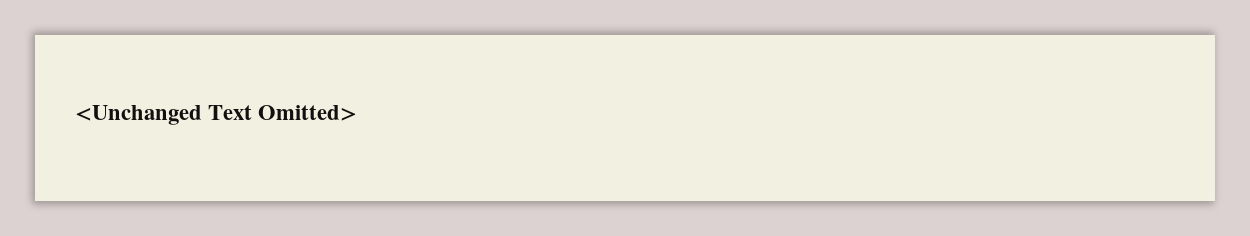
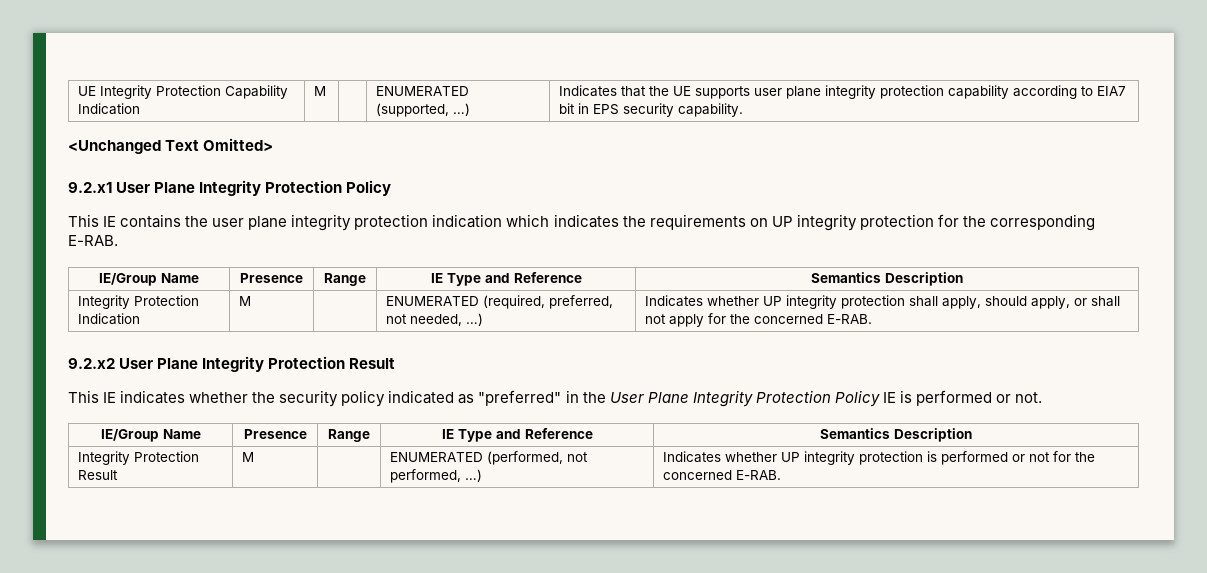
+ UE Integrity Protection Capability Indication | M | | ENUMERATED (supported, …) | Indicates that the UE supports user plane integrity protection capability according to EIA7 bit in EPS security capability.
  <Unchanged Text Omitted>
+ 9.2.x1 User Plane Integrity Protection Policy
+ This IE contains the user plane integrity protection indication which indicates the requirements on UP integrity protection for the corresponding E-RAB.
+ IE/Group Name | Presence | Range | IE Type and Reference | Semantics Description
+ Integrity Protection Indication | M | | ENUMERATED (required, preferred, not needed, …) | Indicates whether UP integrity protection shall apply, should apply, or shall not apply for the concerned E-RAB.
+ 9.2.x2 User Plane Integrity Protection Result
+ This IE indicates whether the security policy indicated as "preferred" in the User Plane Integrity Protection Policy IE is performed or not.
+ IE/Group Name | Presence | Range | IE Type and Reference | Semantics Description
+ Integrity Protection Result | M | | ENUMERATED (performed, not performed, …) | Indicates whether UP integrity protection is performed or not for the concerned E-RAB.

